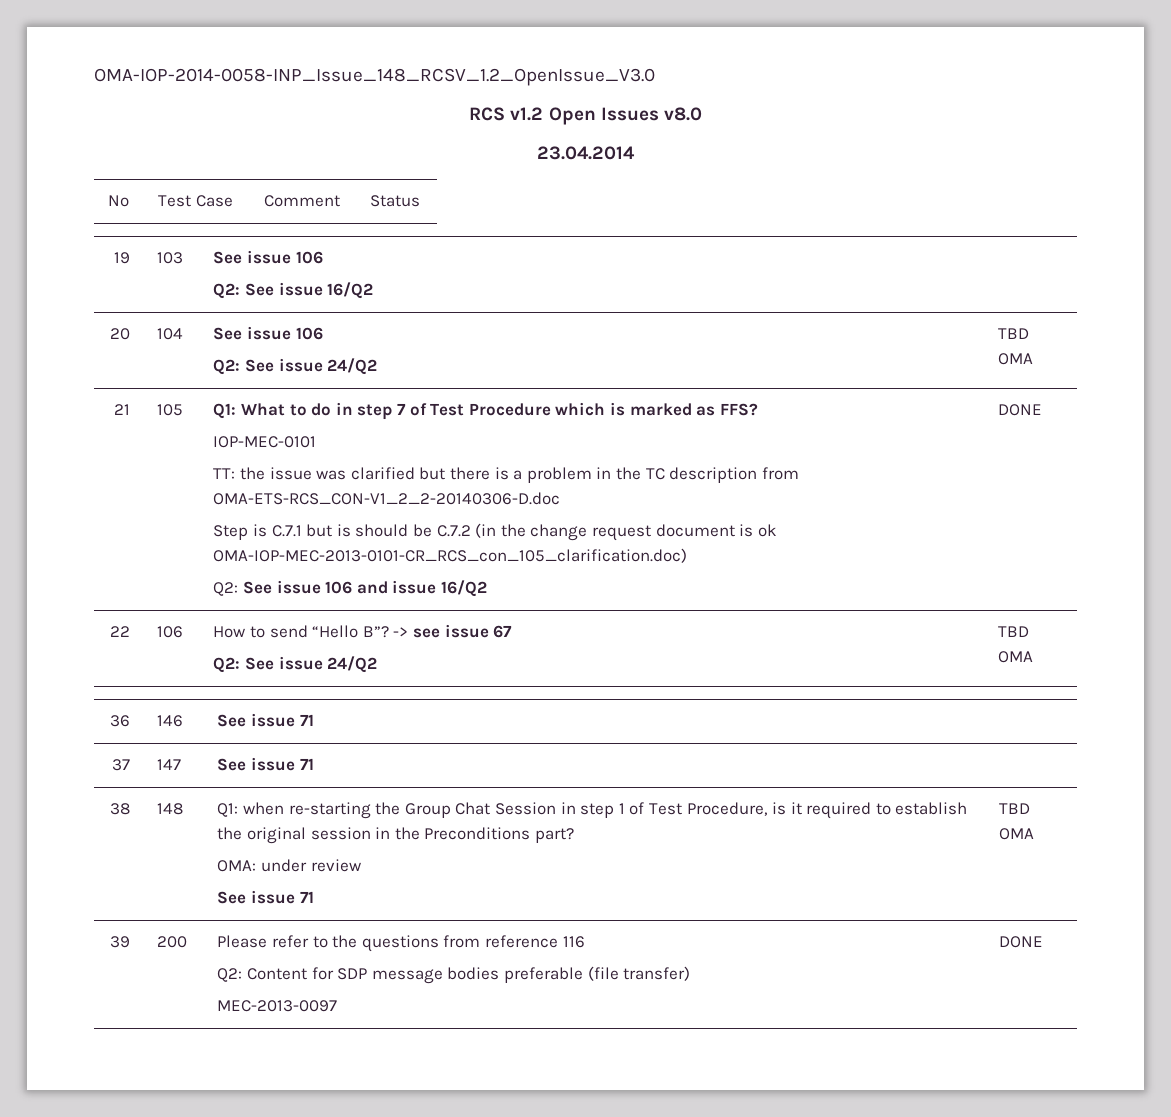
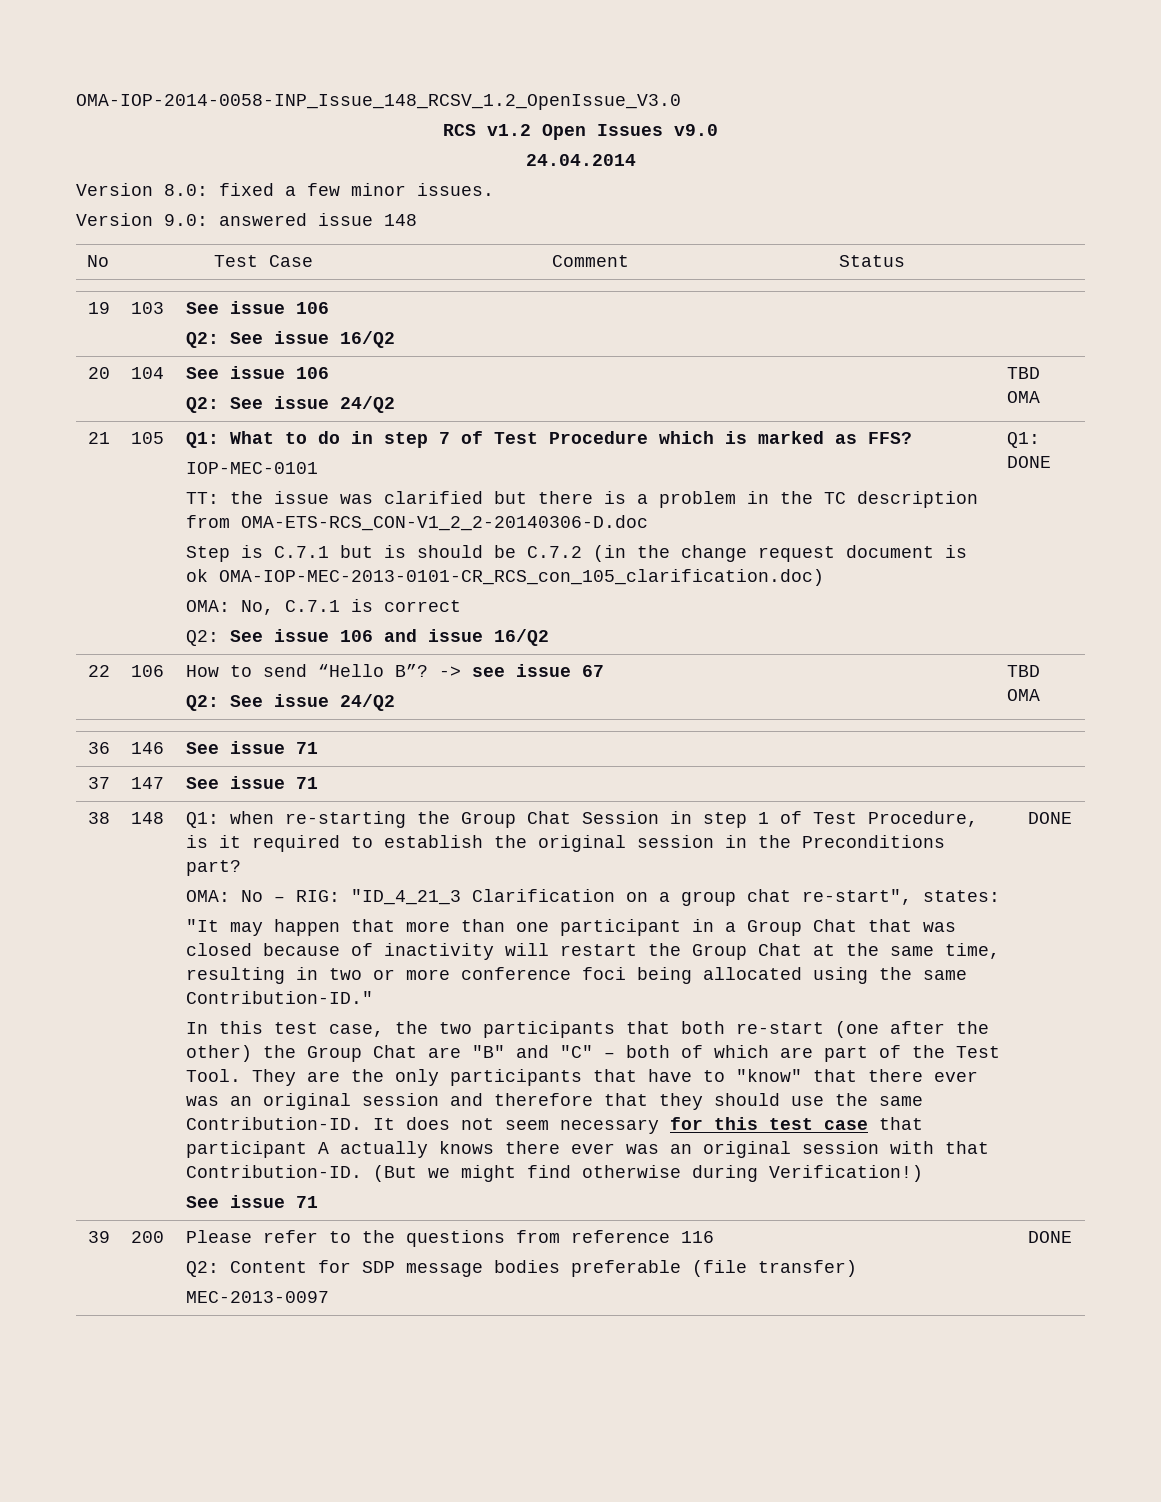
- RCS v1.2 Open Issues v8.0
- 23.04.2014
+ RCS v1.2 Open Issues v9.0
+ 24.04.2014
+ Version 8.0: fixed a few minor issues.
+ Version 9.0: answered issue 148
+ OMA: No, C.7.1 is correct
- Q2: See issue 106 and issue 16/Q2 | DONE
+ Q2: See issue 106 and issue 16/Q2 | Q1: DONE
- OMA: under review
- See issue 71 | TBD OMA
+ OMA: No – RIG: "ID_4_21_3 Clarification on a group chat re-start", states:
+ "It may happen that more than one participant in a Group Chat that was closed because of inactivity will restart the Group Chat at the same time, resulting in two or more conference foci being allocated using the same Contribution-ID."
+ In this test case, the two participants that both re-start (one after the other) the Group Chat are "B" and "C" – both of which are part of the Test Tool. They are the only participants that have to "know" that there ever was an original session and therefore that they should use the same Contribution-ID. It does not seem necessary for this test case that participant A actually knows there ever was an original session with that Contribution-ID. (But we might find otherwise during Verification!)
+ See issue 71 | DONE

